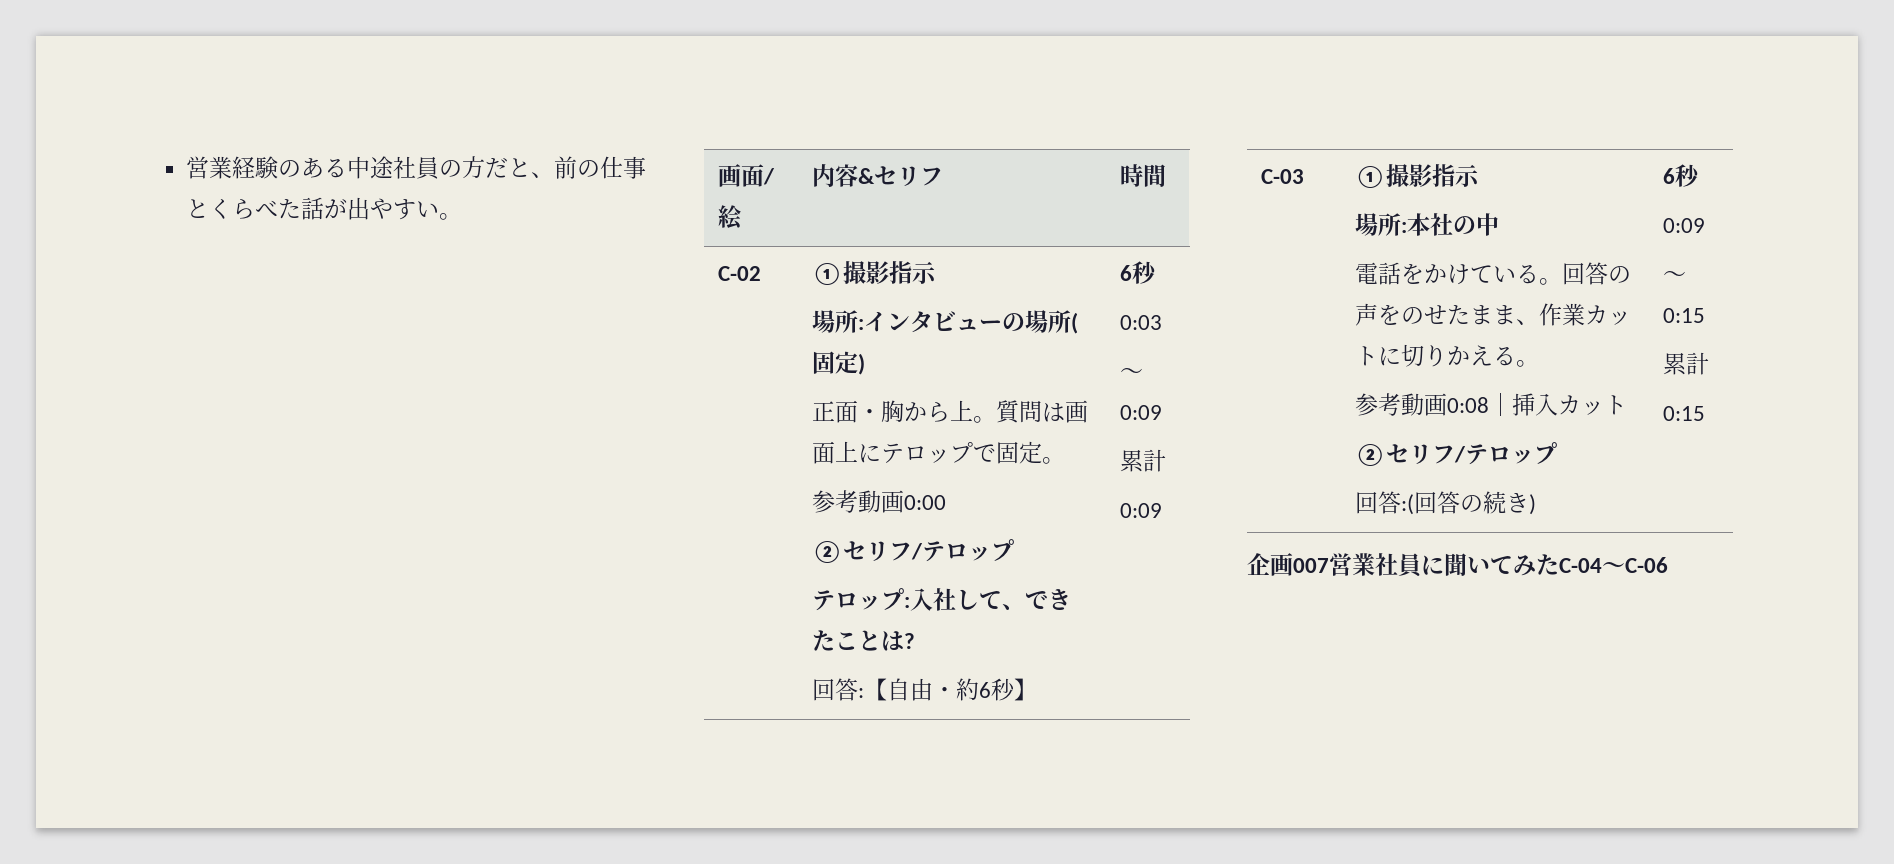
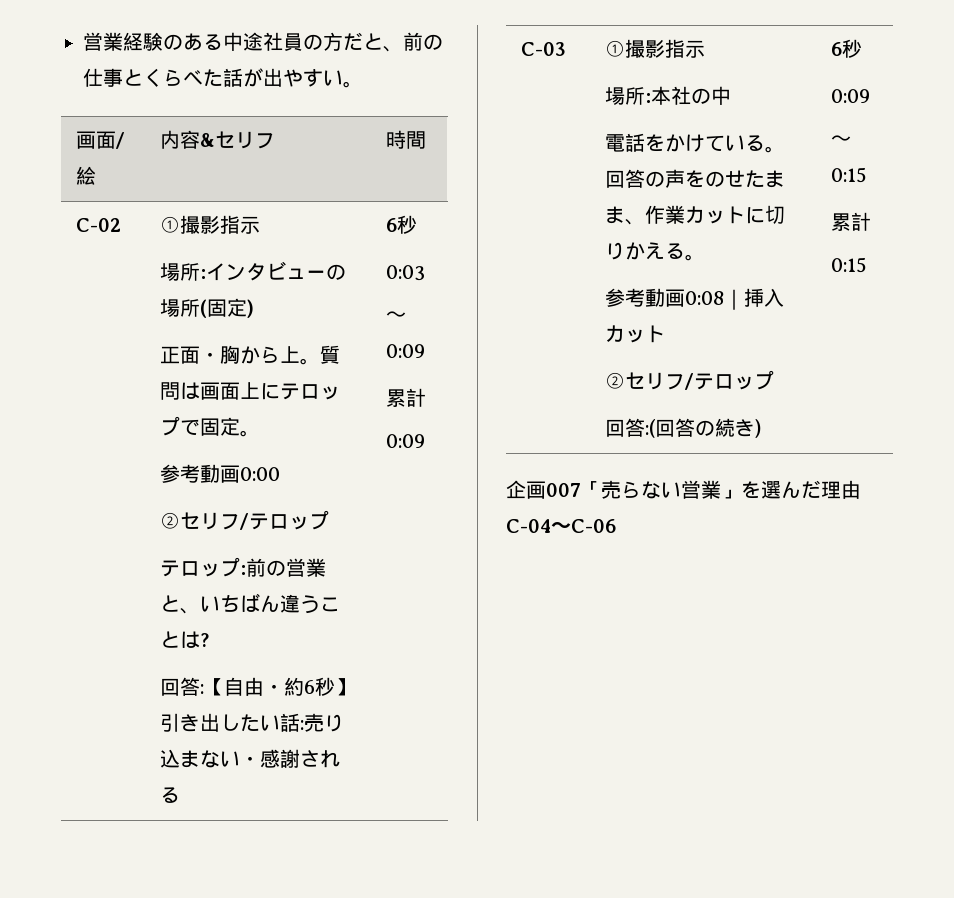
- テロップ:入社して、できたことは?
+ テロップ:前の営業と、いちばん違うことは?
- 回答:【自由・約6秒】
+ 回答:【自由・約6秒】引き出したい話:売り込まない・感謝される
- 企画007営業社員に聞いてみたC-04〜C-06
+ 企画007「売らない営業」を選んだ理由C-04〜C-06

